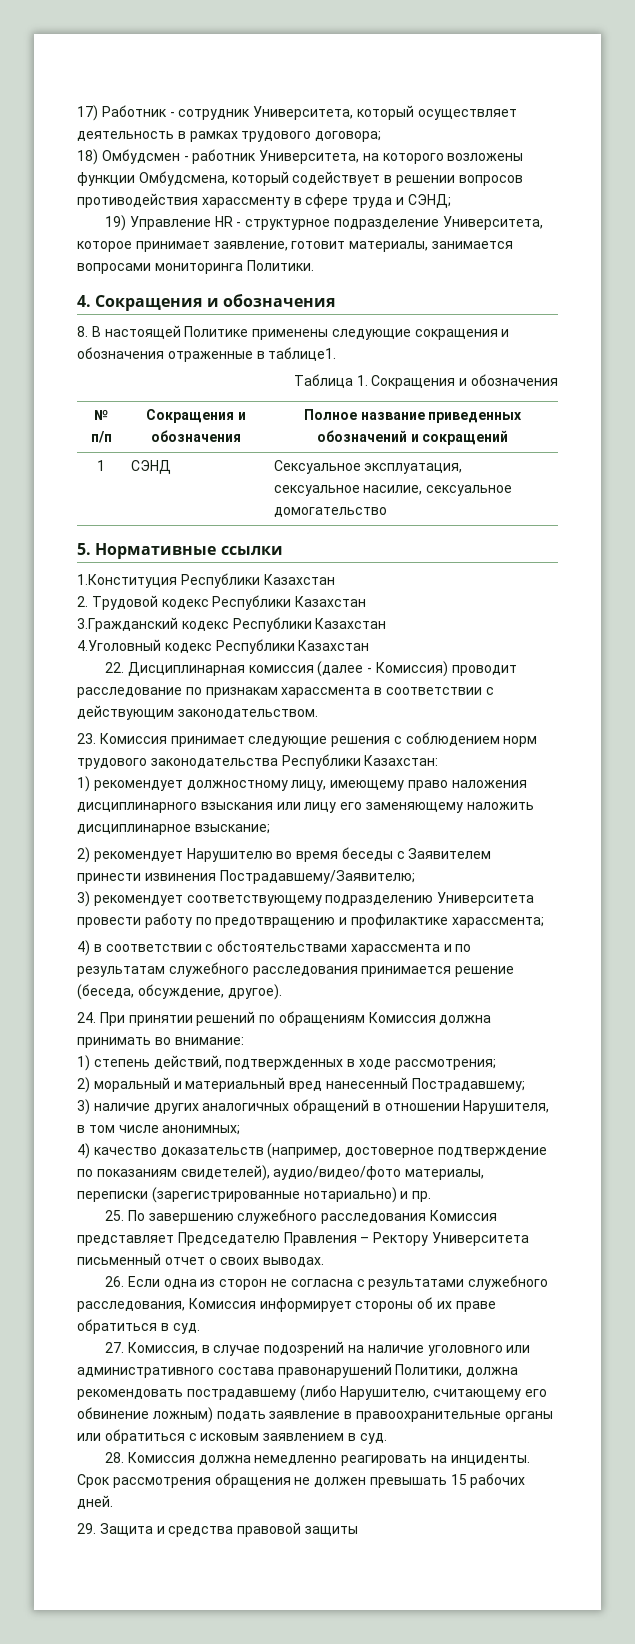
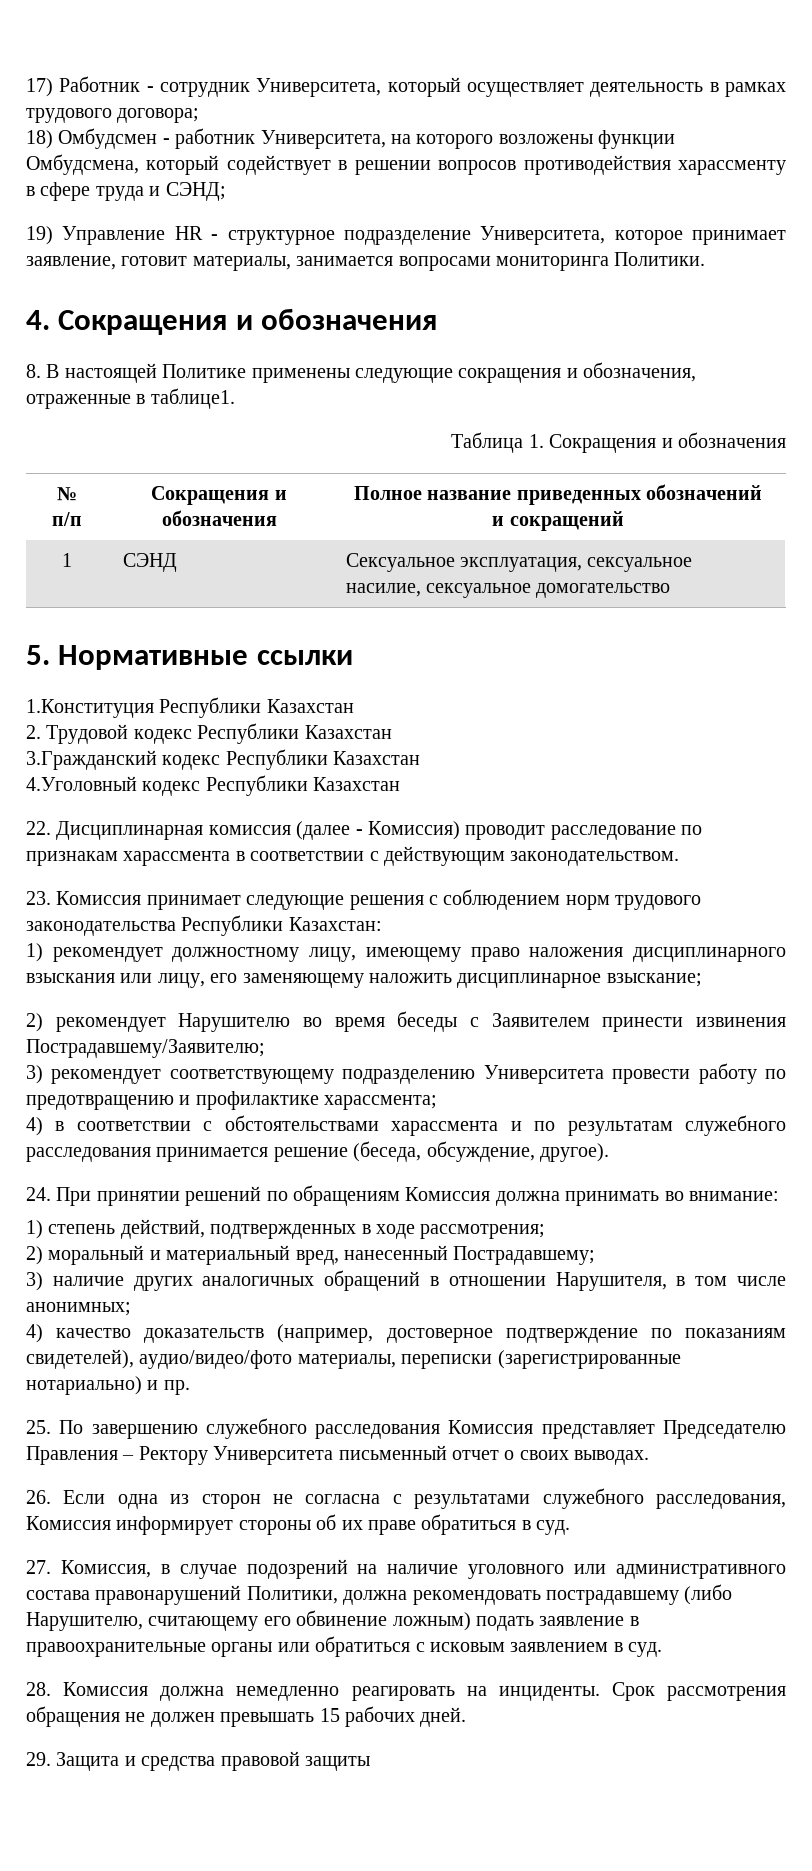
- 8. В настоящей Политике применены следующие сокращения и обозначения отраженные в таблице1.
+ 8. В настоящей Политике применены следующие сокращения и обозначения, отраженные в таблице1.
- 1) рекомендует должностному лицу, имеющему право наложения дисциплинарного взыскания или лицу его заменяющему наложить дисциплинарное взыскание;
+ 1) рекомендует должностному лицу, имеющему право наложения дисциплинарного взыскания или лицу, его заменяющему наложить дисциплинарное взыскание;
- 2) моральный и материальный вред нанесенный Пострадавшему;
+ 2) моральный и материальный вред, нанесенный Пострадавшему;

